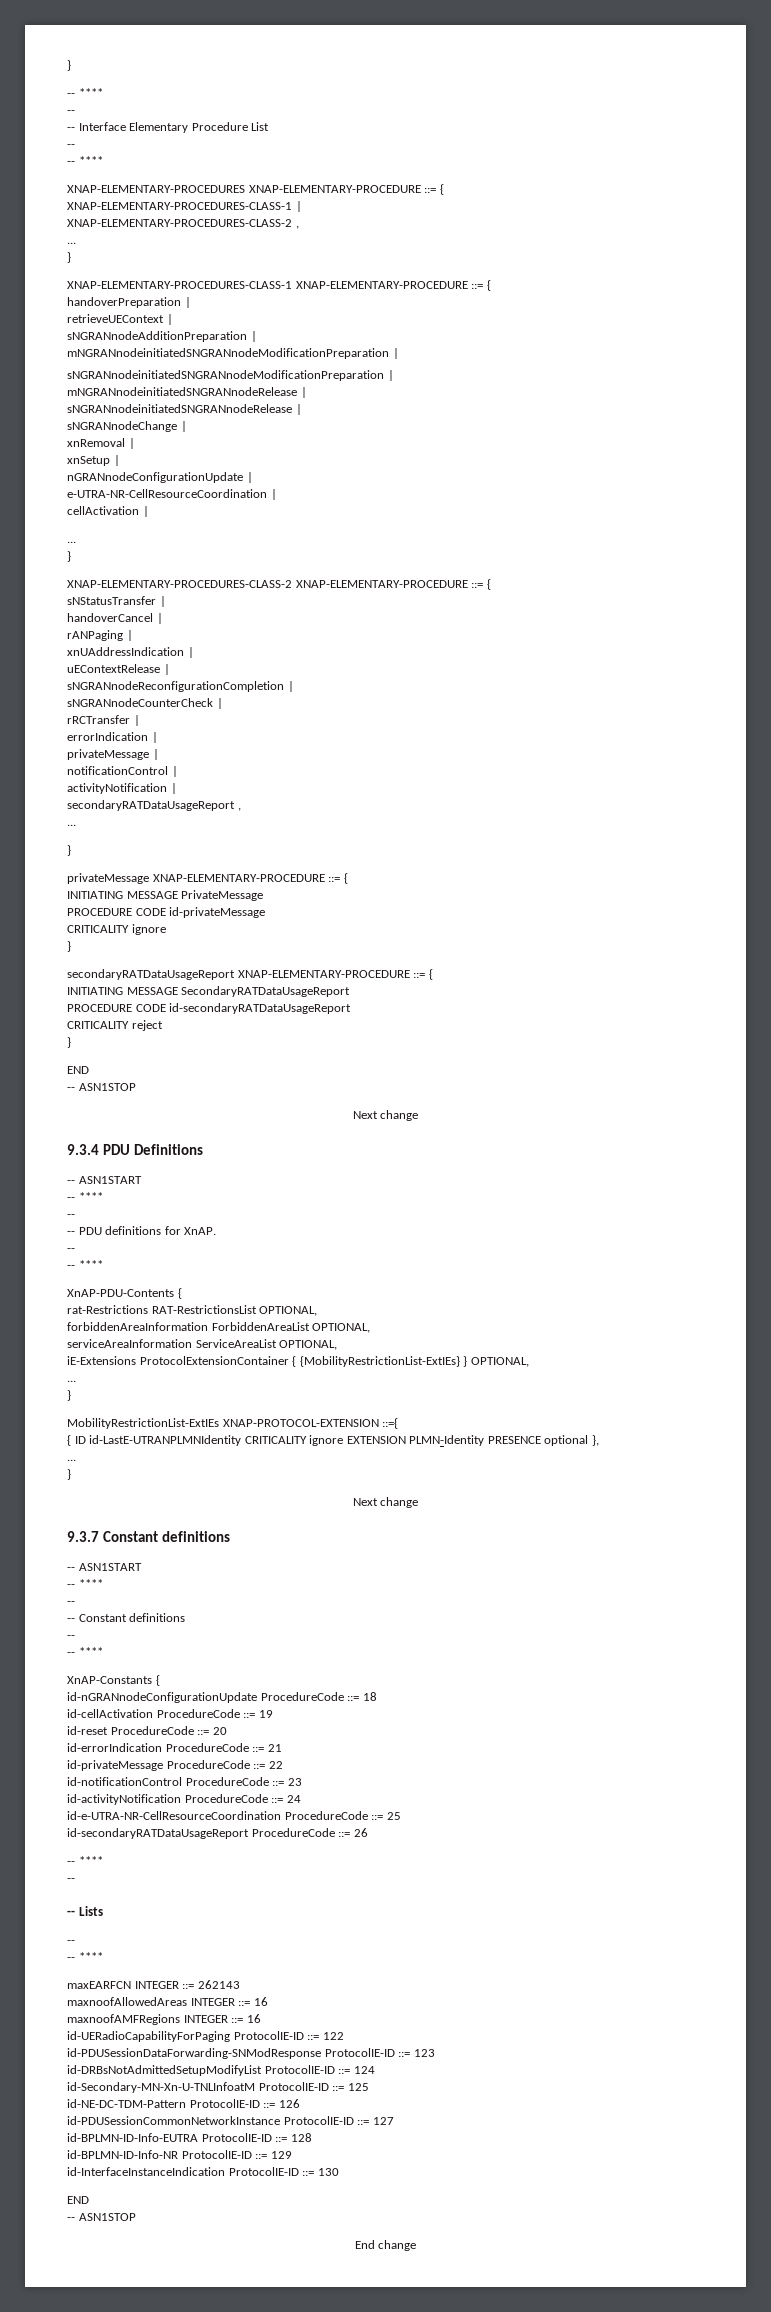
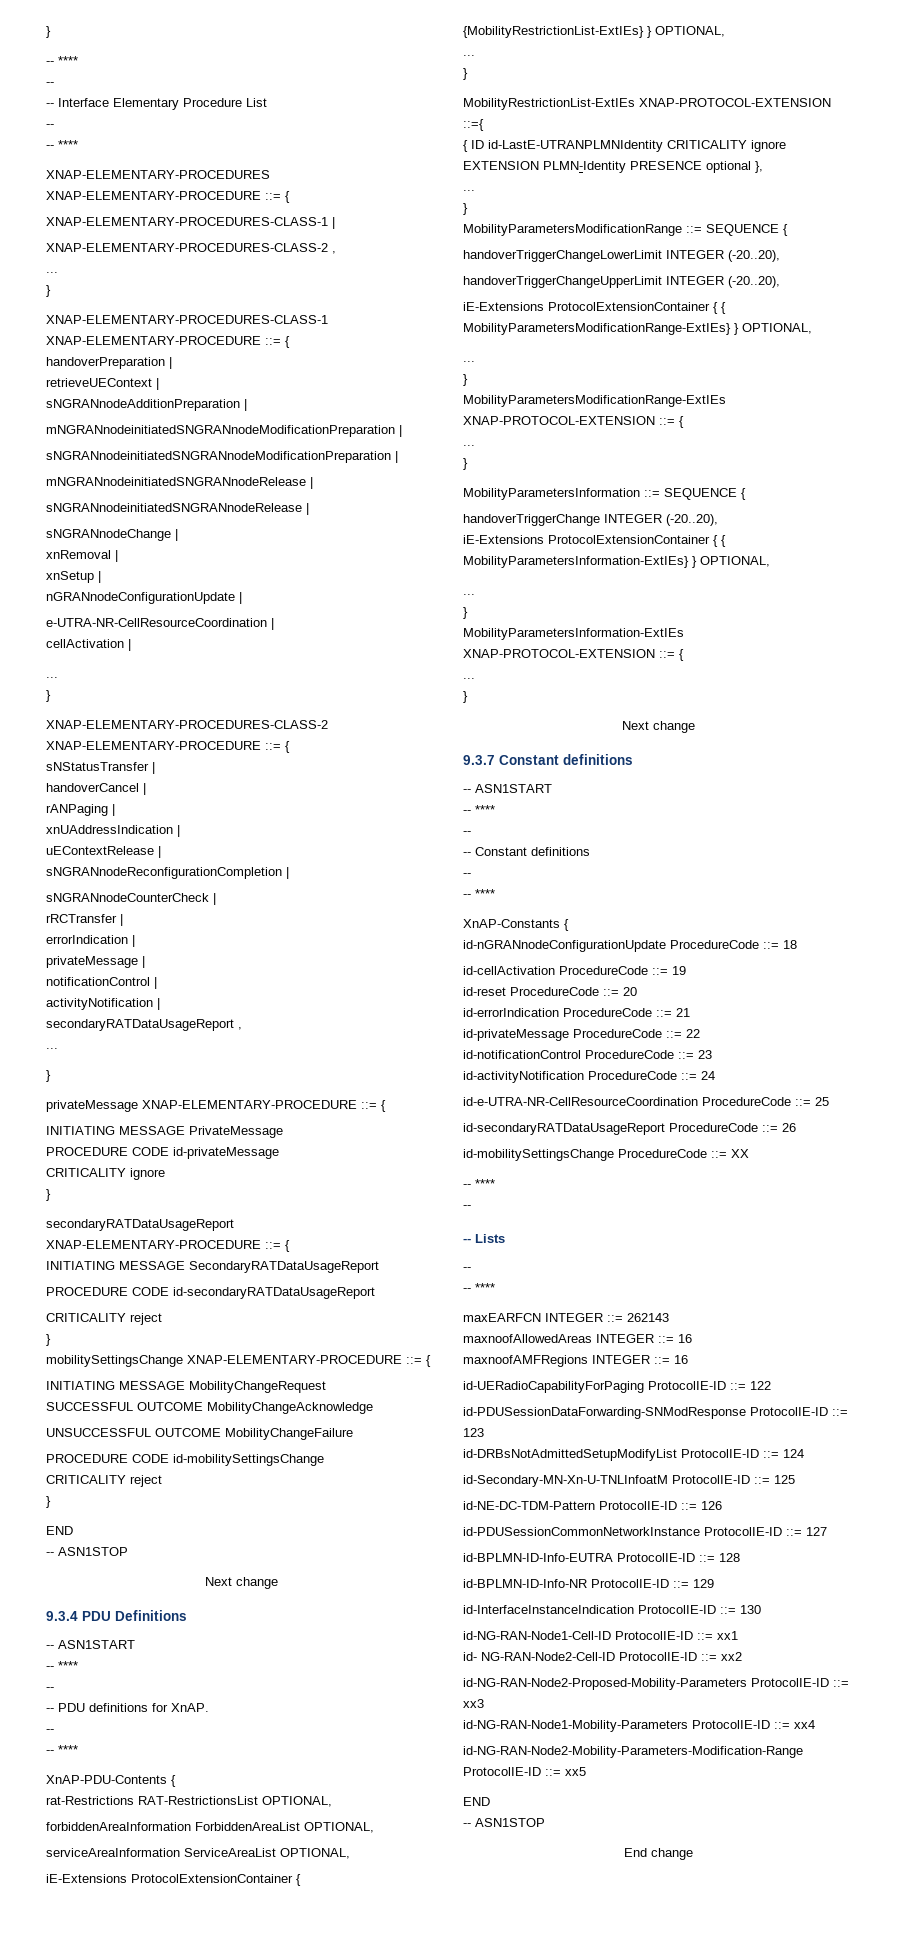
+ mobilitySettingsChange XNAP-ELEMENTARY-PROCEDURE ::= {
+ INITIATING MESSAGE MobilityChangeRequest
+ SUCCESSFUL OUTCOME MobilityChangeAcknowledge
+ UNSUCCESSFUL OUTCOME MobilityChangeFailure
+ PROCEDURE CODE id-mobilitySettingsChange
+ CRITICALITY reject
+ }
+ MobilityParametersModificationRange ::= SEQUENCE {
+ handoverTriggerChangeLowerLimit INTEGER (-20..20),
+ handoverTriggerChangeUpperLimit INTEGER (-20..20),
+ iE-Extensions ProtocolExtensionContainer { { MobilityParametersModificationRange-ExtIEs} } OPTIONAL,
+ ...
+ }
+ MobilityParametersModificationRange-ExtIEs XNAP-PROTOCOL-EXTENSION ::= {
+ ...
+ }
+ MobilityParametersInformation ::= SEQUENCE {
+ handoverTriggerChange INTEGER (-20..20),
+ iE-Extensions ProtocolExtensionContainer { { MobilityParametersInformation-ExtIEs} } OPTIONAL,
+ ...
+ }
+ MobilityParametersInformation-ExtIEs XNAP-PROTOCOL-EXTENSION ::= {
+ ...
+ }
+ id-mobilitySettingsChange ProcedureCode ::= XX
+ id-NG-RAN-Node1-Cell-ID ProtocolIE-ID ::= xx1
+ id- NG-RAN-Node2-Cell-ID ProtocolIE-ID ::= xx2
+ id-NG-RAN-Node2-Proposed-Mobility-Parameters ProtocolIE-ID ::= xx3
+ id-NG-RAN-Node1-Mobility-Parameters ProtocolIE-ID ::= xx4
+ id-NG-RAN-Node2-Mobility-Parameters-Modification-Range ProtocolIE-ID ::= xx5

